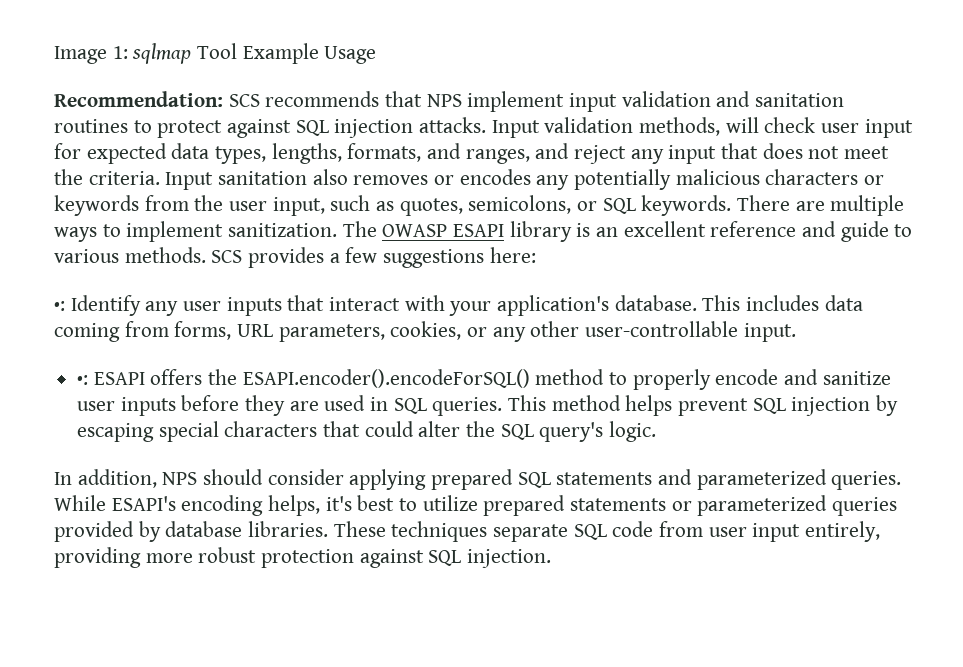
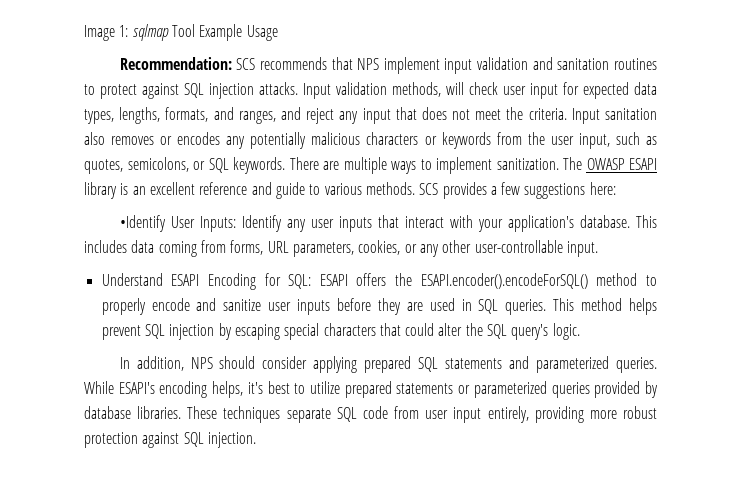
- •: Identify any user inputs that interact with your application's database.
+ •Identify User Inputs: Identify any user inputs that interact with your application's database.
- •: ESAPI offers the ESAPI.encoder().encodeForSQL() method to properly encode and sanitize user inputs before they are used in SQL queries.
+ Understand ESAPI Encoding for SQL: ESAPI offers the ESAPI.encoder().encodeForSQL() method to properly encode and sanitize user inputs before they are used in SQL queries.

